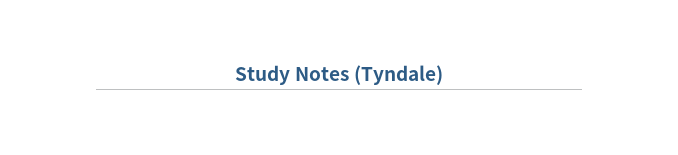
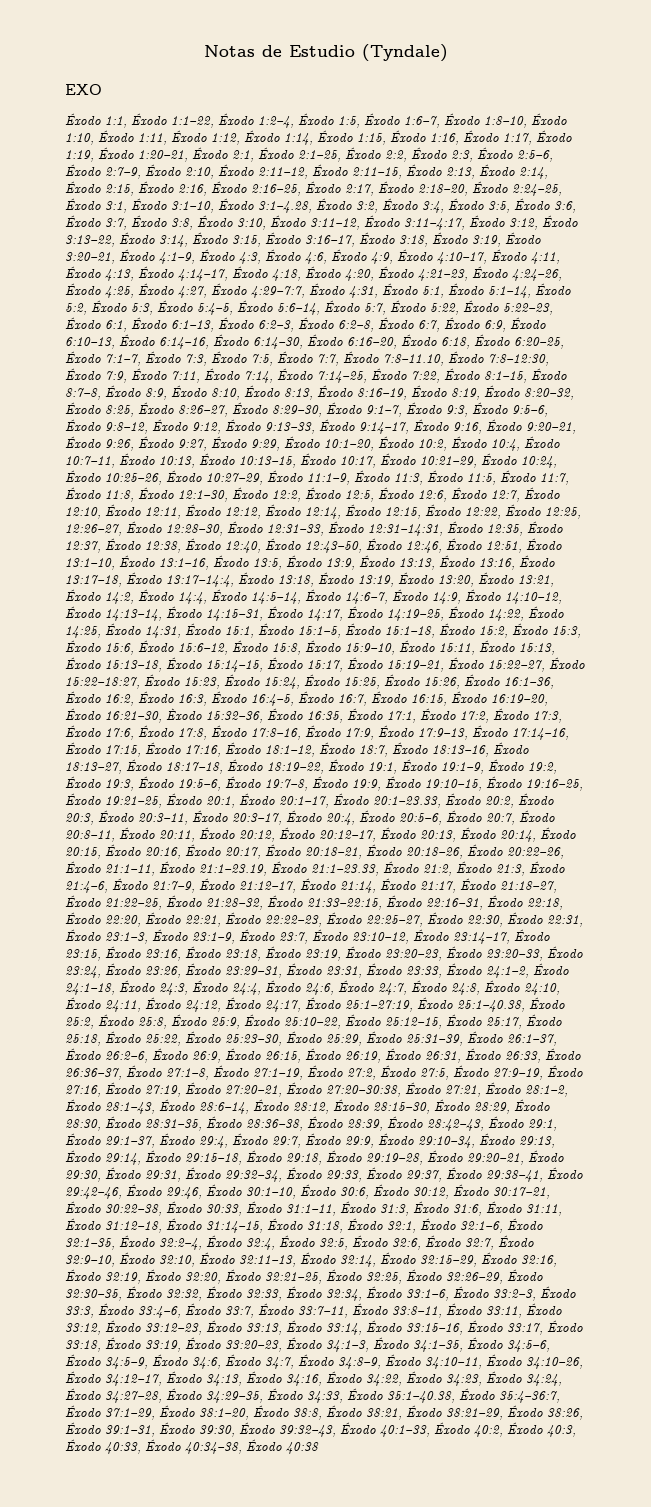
- Study Notes (Tyndale)
+ Notas de Estudio (Tyndale)
+ EXO
+ Éxodo 1:1, Éxodo 1:1–22, Éxodo 1:2–4, Éxodo 1:5, Éxodo 1:6–7, Éxodo 1:8–10, Éxodo 1:10, Éxodo 1:11, Éxodo 1:12, Éxodo 1:14, Éxodo 1:15, Éxodo 1:16, Éxodo 1:17, Éxodo 1:19, Éxodo 1:20–21, Éxodo 2:1, Éxodo 2:1–25, Éxodo 2:2, Éxodo 2:3, Éxodo 2:5–6, Éxodo 2:7–9, Éxodo 2:10, Éxodo 2:11–12, Éxodo 2:11–15, Éxodo 2:13, Éxodo 2:14, Éxodo 2:15, Éxodo 2:16, Éxodo 2:16–25, Éxodo 2:17, Éxodo 2:18–20, Éxodo 2:24–25, Éxodo 3:1, Éxodo 3:1–10, Éxodo 3:1–4.28, Éxodo 3:2, Éxodo 3:4, Éxodo 3:5, Éxodo 3:6, Éxodo 3:7, Éxodo 3:8, Éxodo 3:10, Éxodo 3:11–12, Éxodo 3:11–4:17, Éxodo 3:12, Éxodo 3:13–22, Éxodo 3:14, Éxodo 3:15, Éxodo 3:16–17, Éxodo 3:18, Éxodo 3:19, Éxodo 3:20–21, Éxodo 4:1–9, Éxodo 4:3, Éxodo 4:6, Éxodo 4:9, Éxodo 4:10–17, Éxodo 4:11, Éxodo 4:13, Éxodo 4:14–17, Éxodo 4:18, Éxodo 4:20, Éxodo 4:21–23, Éxodo 4:24–26, Éxodo 4:25, Éxodo 4:27, Éxodo 4:29–7:7, Éxodo 4:31, Éxodo 5:1, Éxodo 5:1–14, Éxodo 5:2, Éxodo 5:3, Éxodo 5:4–5, Éxodo 5:6–14, Éxodo 5:7, Éxodo 5:22, Éxodo 5:22–23, Éxodo 6:1, Éxodo 6:1–13, Éxodo 6:2–3, Éxodo 6:2–8, Éxodo 6:7, Éxodo 6:9, Éxodo 6:10–13, Éxodo 6:14–16, Éxodo 6:14–30, Éxodo 6:16–20, Éxodo 6:18, Éxodo 6:20–25, Éxodo 7:1–7, Éxodo 7:3, Éxodo 7:5, Éxodo 7:7, Éxodo 7:8–11.10, Éxodo 7:8–12:30, Éxodo 7:9, Éxodo 7:11, Éxodo 7:14, Éxodo 7:14–25, Éxodo 7:22, Éxodo 8:1–15, Éxodo 8:7–8, Éxodo 8:9, Éxodo 8:10, Éxodo 8:13, Éxodo 8:16–19, Éxodo 8:19, Éxodo 8:20–32, Éxodo 8:25, Éxodo 8:26–27, Éxodo 8:29–30, Éxodo 9:1–7, Éxodo 9:3, Éxodo 9:5–6, Éxodo 9:8–12, Éxodo 9:12, Éxodo 9:13–33, Éxodo 9:14–17, Éxodo 9:16, Éxodo 9:20–21, Éxodo 9:26, Éxodo 9:27, Éxodo 9:29, Éxodo 10:1–20, Éxodo 10:2, Éxodo 10:4, Éxodo 10:7–11, Éxodo 10:13, Éxodo 10:13–15, Éxodo 10:17, Éxodo 10:21–29, Éxodo 10:24, Éxodo 10:25–26, Éxodo 10:27–29, Éxodo 11:1–9, Éxodo 11:3, Éxodo 11:5, Éxodo 11:7, Éxodo 11:8, Éxodo 12:1–30, Éxodo 12:2, Éxodo 12:5, Éxodo 12:6, Éxodo 12:7, Éxodo 12:10, Éxodo 12:11, Éxodo 12:12, Éxodo 12:14, Éxodo 12:15, Éxodo 12:22, Éxodo 12:25, 12:26–27, Éxodo 12:28–30, Éxodo 12:31–33, Éxodo 12:31–14:31, Éxodo 12:35, Éxodo 12:37, Éxodo 12:38, Éxodo 12:40, Éxodo 12:43–50, Éxodo 12:46, Éxodo 12:51, Éxodo 13:1–10, Éxodo 13:1–16, Éxodo 13:5, Éxodo 13:9, Éxodo 13:13, Éxodo 13:16, Éxodo 13:17–18, Éxodo 13:17–14:4, Éxodo 13:18, Éxodo 13:19, Éxodo 13:20, Éxodo 13:21, Éxodo 14:2, Éxodo 14:4, Éxodo 14:5–14, Éxodo 14:6–7, Éxodo 14:9, Éxodo 14:10–12, Éxodo 14:13–14, Éxodo 14:15–31, Éxodo 14:17, Éxodo 14:19–25, Éxodo 14:22, Éxodo 14:25, Éxodo 14:31, Éxodo 15:1, Éxodo 15:1–5, Éxodo 15:1–18, Éxodo 15:2, Éxodo 15:3, Éxodo 15:6, Éxodo 15:6–12, Éxodo 15:8, Éxodo 15:9–10, Éxodo 15:11, Éxodo 15:13, Éxodo 15:13–18, Éxodo 15:14–15, Éxodo 15:17, Éxodo 15:19–21, Éxodo 15:22–27, Éxodo 15:22–18:27, Éxodo 15:23, Éxodo 15:24, Éxodo 15:25, Éxodo 15:26, Éxodo 16:1–36, Éxodo 16:2, Éxodo 16:3, Éxodo 16:4–5, Éxodo 16:7, Éxodo 16:15, Éxodo 16:19–20, Éxodo 16:21–30, Èxodo 15:32–36, Éxodo 16:35, Éxodo 17:1, Éxodo 17:2, Éxodo 17:3, Éxodo 17:6, Éxodo 17:8, Éxodo 17:8–16, Éxodo 17:9, Éxodo 17:9–13, Éxodo 17:14–16, Éxodo 17:15, Éxodo 17:16, Éxodo 18:1–12, Éxodo 18:7, Éxodo 18:13–16, Éxodo 18:13–27, Éxodo 18:17–18, Éxodo 18:19–22, Éxodo 19:1, Éxodo 19:1–9, Éxodo 19:2, Éxodo 19:3, Éxodo 19:5–6, Éxodo 19:7–8, Éxodo 19:9, Éxodo 19:10–15, Éxodo 19:16–25, Éxodo 19:21–25, Éxodo 20:1, Éxodo 20:1–17, Éxodo 20:1–23.33, Éxodo 20:2, Éxodo 20:3, Éxodo 20:3–11, Éxodo 20:3–17, Éxodo 20:4, Éxodo 20:5–6, Éxodo 20:7, Éxodo 20:8–11, Éxodo 20:11, Éxodo 20:12, Éxodo 20:12–17, Éxodo 20:13, Éxodo 20:14, Éxodo 20:15, Éxodo 20:16, Éxodo 20:17, Éxodo 20:18–21, Éxodo 20:18–26, Éxodo 20:22–26, Éxodo 21:1–11, Éxodo 21:1–23.19, Éxodo 21:1–23.33, Éxodo 21:2, Éxodo 21:3, Éxodo 21:4–6, Éxodo 21:7–9, Éxodo 21:12–17, Éxodo 21:14, Éxodo 21:17, Éxodo 21:18–27, Éxodo 21:22–25, Éxodo 21:28–32, Éxodo 21:33–22:15, Éxodo 22:16–31, Éxodo 22:18, Éxodo 22:20, Éxodo 22:21, Éxodo 22:22–23, Éxodo 22:25–27, Éxodo 22:30, Éxodo 22:31, Éxodo 23:1–3, Éxodo 23:1–9, Éxodo 23:7, Éxodo 23:10–12, Éxodo 23:14–17, Éxodo 23:15, Éxodo 23:16, Éxodo 23:18, Éxodo 23:19, Éxodo 23:20–23, Éxodo 23:20–33, Éxodo 23:24, Éxodo 23:26, Éxodo 23:29–31, Éxodo 23:31, Éxodo 23:33, Éxodo 24:1–2, Éxodo 24:1–18, Éxodo 24:3, Éxodo 24:4, Éxodo 24:6, Éxodo 24:7, Éxodo 24:8, Éxodo 24:10, Éxodo 24:11, Éxodo 24:12, Éxodo 24:17, Éxodo 25:1–27:19, Éxodo 25:1–40.38, Éxodo 25:2, Éxodo 25:8, Éxodo 25:9, Éxodo 25:10–22, Éxodo 25:12–15, Éxodo 25:17, Éxodo 25:18, Éxodo 25:22, Éxodo 25:23–30, Éxodo 25:29, Éxodo 25:31–39, Éxodo 26:1–37, Éxodo 26:2–6, Éxodo 26:9, Éxodo 26:15, Éxodo 26:19, Éxodo 26:31, Éxodo 26:33, Éxodo 26:36–37, Éxodo 27:1–8, Éxodo 27:1–19, Éxodo 27:2, Éxodo 27:5, Éxodo 27:9–19, Éxodo 27:16, Éxodo 27:19, Éxodo 27:20–21, Éxodo 27:20–30:38, Éxodo 27:21, Éxodo 28:1–2, Éxodo 28:1–43, Éxodo 28:6–14, Éxodo 28:12, Éxodo 28:15–30, Éxodo 28:29, Éxodo 28:30, Éxodo 28:31–35, Éxodo 28:36–38, Éxodo 28:39, Éxodo 28:42–43, Éxodo 29:1, Éxodo 29:1–37, Éxodo 29:4, Éxodo 29:7, Éxodo 29:9, Éxodo 29:10–34, Éxodo 29:13, Éxodo 29:14, Éxodo 29:15–18, Éxodo 29:18, Éxodo 29:19–28, Éxodo 29:20–21, Éxodo 29:30, Éxodo 29:31, Éxodo 29:32–34, Éxodo 29:33, Éxodo 29:37, Éxodo 29:38–41, Éxodo 29:42–46, Éxodo 29:46, Éxodo 30:1–10, Éxodo 30:6, Éxodo 30:12, Éxodo 30:17–21, Éxodo 30:22–38, Éxodo 30:33, Éxodo 31:1–11, Éxodo 31:3, Éxodo 31:6, Éxodo 31:11, Éxodo 31:12–18, Éxodo 31:14–15, Éxodo 31:18, Éxodo 32:1, Éxodo 32:1–6, Éxodo 32:1–35, Éxodo 32:2–4, Éxodo 32:4, Éxodo 32:5, Éxodo 32:6, Éxodo 32:7, Éxodo 32:9–10, Éxodo 32:10, Éxodo 32:11–13, Éxodo 32:14, Éxodo 32:15–29, Éxodo 32:16, Éxodo 32:19, Éxodo 32:20, Éxodo 32:21–25, Éxodo 32:25, Éxodo 32:26–29, Éxodo 32:30–35, Éxodo 32:32, Éxodo 32:33, Éxodo 32:34, Éxodo 33:1–6, Éxodo 33:2–3, Éxodo 33:3, Éxodo 33:4–6, Éxodo 33:7, Éxodo 33:7–11, Éxodo 33:8–11, Éxodo 33:11, Éxodo 33:12, Éxodo 33:12–23, Éxodo 33:13, Éxodo 33:14, Éxodo 33:15–16, Éxodo 33:17, Éxodo 33:18, Éxodo 33:19, Éxodo 33:20–23, Éxodo 34:1–3, Éxodo 34:1–35, Éxodo 34:5–6, Éxodo 34:5–9, Éxodo 34:6, Éxodo 34:7, Éxodo 34:8–9, Éxodo 34:10–11, Éxodo 34:10–26, Éxodo 34:12–17, Éxodo 34:13, Éxodo 34:16, Éxodo 34:22, Éxodo 34:23, Éxodo 34:24, Éxodo 34:27–28, Éxodo 34:29–35, Éxodo 34:33, Éxodo 35:1–40.38, Éxodo 35:4–36:7, Éxodo 37:1–29, Éxodo 38:1–20, Éxodo 38:8, Éxodo 38:21, Éxodo 38:21–29, Éxodo 38:26, Éxodo 39:1–31, Éxodo 39:30, Éxodo 39:32–43, Éxodo 40:1–33, Éxodo 40:2, Éxodo 40:3, Éxodo 40:33, Éxodo 40:34–38, Éxodo 40:38

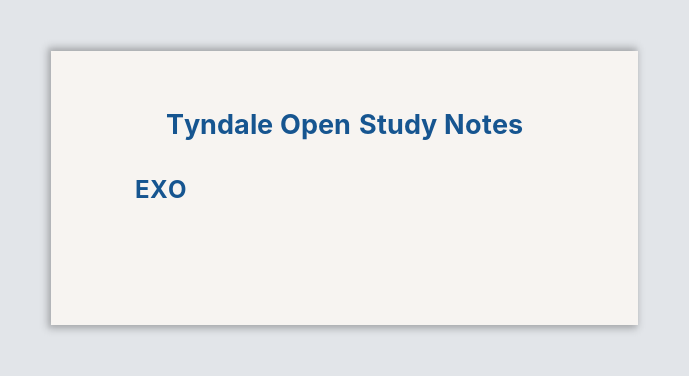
- Notas de Estudio (Tyndale)
+ Tyndale Open Study Notes
  EXO
- Éxodo 1:1, Éxodo 1:1–22, Éxodo 1:2–4, Éxodo 1:5, Éxodo 1:6–7, Éxodo 1:8–10, Éxodo 1:10, Éxodo 1:11, Éxodo 1:12, Éxodo 1:14, Éxodo 1:15, Éxodo 1:16, Éxodo 1:17, Éxodo 1:19, Éxodo 1:20–21, Éxodo 2:1, Éxodo 2:1–25, Éxodo 2:2, Éxodo 2:3, Éxodo 2:5–6, Éxodo 2:7–9, Éxodo 2:10, Éxodo 2:11–12, Éxodo 2:11–15, Éxodo 2:13, Éxodo 2:14, Éxodo 2:15, Éxodo 2:16, Éxodo 2:16–25, Éxodo 2:17, Éxodo 2:18–20, Éxodo 2:24–25, Éxodo 3:1, Éxodo 3:1–10, Éxodo 3:1–4.28, Éxodo 3:2, Éxodo 3:4, Éxodo 3:5, Éxodo 3:6, Éxodo 3:7, Éxodo 3:8, Éxodo 3:10, Éxodo 3:11–12, Éxodo 3:11–4:17, Éxodo 3:12, Éxodo 3:13–22, Éxodo 3:14, Éxodo 3:15, Éxodo 3:16–17, Éxodo 3:18, Éxodo 3:19, Éxodo 3:20–21, Éxodo 4:1–9, Éxodo 4:3, Éxodo 4:6, Éxodo 4:9, Éxodo 4:10–17, Éxodo 4:11, Éxodo 4:13, Éxodo 4:14–17, Éxodo 4:18, Éxodo 4:20, Éxodo 4:21–23, Éxodo 4:24–26, Éxodo 4:25, Éxodo 4:27, Éxodo 4:29–7:7, Éxodo 4:31, Éxodo 5:1, Éxodo 5:1–14, Éxodo 5:2, Éxodo 5:3, Éxodo 5:4–5, Éxodo 5:6–14, Éxodo 5:7, Éxodo 5:22, Éxodo 5:22–23, Éxodo 6:1, Éxodo 6:1–13, Éxodo 6:2–3, Éxodo 6:2–8, Éxodo 6:7, Éxodo 6:9, Éxodo 6:10–13, Éxodo 6:14–16, Éxodo 6:14–30, Éxodo 6:16–20, Éxodo 6:18, Éxodo 6:20–25, Éxodo 7:1–7, Éxodo 7:3, Éxodo 7:5, Éxodo 7:7, Éxodo 7:8–11.10, Éxodo 7:8–12:30, Éxodo 7:9, Éxodo 7:11, Éxodo 7:14, Éxodo 7:14–25, Éxodo 7:22, Éxodo 8:1–15, Éxodo 8:7–8, Éxodo 8:9, Éxodo 8:10, Éxodo 8:13, Éxodo 8:16–19, Éxodo 8:19, Éxodo 8:20–32, Éxodo 8:25, Éxodo 8:26–27, Éxodo 8:29–30, Éxodo 9:1–7, Éxodo 9:3, Éxodo 9:5–6, Éxodo 9:8–12, Éxodo 9:12, Éxodo 9:13–33, Éxodo 9:14–17, Éxodo 9:16, Éxodo 9:20–21, Éxodo 9:26, Éxodo 9:27, Éxodo 9:29, Éxodo 10:1–20, Éxodo 10:2, Éxodo 10:4, Éxodo 10:7–11, Éxodo 10:13, Éxodo 10:13–15, Éxodo 10:17, Éxodo 10:21–29, Éxodo 10:24, Éxodo 10:25–26, Éxodo 10:27–29, Éxodo 11:1–9, Éxodo 11:3, Éxodo 11:5, Éxodo 11:7, Éxodo 11:8, Éxodo 12:1–30, Éxodo 12:2, Éxodo 12:5, Éxodo 12:6, Éxodo 12:7, Éxodo 12:10, Éxodo 12:11, Éxodo 12:12, Éxodo 12:14, Éxodo 12:15, Éxodo 12:22, Éxodo 12:25, 12:26–27, Éxodo 12:28–30, Éxodo 12:31–33, Éxodo 12:31–14:31, Éxodo 12:35, Éxodo 12:37, Éxodo 12:38, Éxodo 12:40, Éxodo 12:43–50, Éxodo 12:46, Éxodo 12:51, Éxodo 13:1–10, Éxodo 13:1–16, Éxodo 13:5, Éxodo 13:9, Éxodo 13:13, Éxodo 13:16, Éxodo 13:17–18, Éxodo 13:17–14:4, Éxodo 13:18, Éxodo 13:19, Éxodo 13:20, Éxodo 13:21, Éxodo 14:2, Éxodo 14:4, Éxodo 14:5–14, Éxodo 14:6–7, Éxodo 14:9, Éxodo 14:10–12, Éxodo 14:13–14, Éxodo 14:15–31, Éxodo 14:17, Éxodo 14:19–25, Éxodo 14:22, Éxodo 14:25, Éxodo 14:31, Éxodo 15:1, Éxodo 15:1–5, Éxodo 15:1–18, Éxodo 15:2, Éxodo 15:3, Éxodo 15:6, Éxodo 15:6–12, Éxodo 15:8, Éxodo 15:9–10, Éxodo 15:11, Éxodo 15:13, Éxodo 15:13–18, Éxodo 15:14–15, Éxodo 15:17, Éxodo 15:19–21, Éxodo 15:22–27, Éxodo 15:22–18:27, Éxodo 15:23, Éxodo 15:24, Éxodo 15:25, Éxodo 15:26, Éxodo 16:1–36, Éxodo 16:2, Éxodo 16:3, Éxodo 16:4–5, Éxodo 16:7, Éxodo 16:15, Éxodo 16:19–20, Éxodo 16:21–30, Èxodo 15:32–36, Éxodo 16:35, Éxodo 17:1, Éxodo 17:2, Éxodo 17:3, Éxodo 17:6, Éxodo 17:8, Éxodo 17:8–16, Éxodo 17:9, Éxodo 17:9–13, Éxodo 17:14–16, Éxodo 17:15, Éxodo 17:16, Éxodo 18:1–12, Éxodo 18:7, Éxodo 18:13–16, Éxodo 18:13–27, Éxodo 18:17–18, Éxodo 18:19–22, Éxodo 19:1, Éxodo 19:1–9, Éxodo 19:2, Éxodo 19:3, Éxodo 19:5–6, Éxodo 19:7–8, Éxodo 19:9, Éxodo 19:10–15, Éxodo 19:16–25, Éxodo 19:21–25, Éxodo 20:1, Éxodo 20:1–17, Éxodo 20:1–23.33, Éxodo 20:2, Éxodo 20:3, Éxodo 20:3–11, Éxodo 20:3–17, Éxodo 20:4, Éxodo 20:5–6, Éxodo 20:7, Éxodo 20:8–11, Éxodo 20:11, Éxodo 20:12, Éxodo 20:12–17, Éxodo 20:13, Éxodo 20:14, Éxodo 20:15, Éxodo 20:16, Éxodo 20:17, Éxodo 20:18–21, Éxodo 20:18–26, Éxodo 20:22–26, Éxodo 21:1–11, Éxodo 21:1–23.19, Éxodo 21:1–23.33, Éxodo 21:2, Éxodo 21:3, Éxodo 21:4–6, Éxodo 21:7–9, Éxodo 21:12–17, Éxodo 21:14, Éxodo 21:17, Éxodo 21:18–27, Éxodo 21:22–25, Éxodo 21:28–32, Éxodo 21:33–22:15, Éxodo 22:16–31, Éxodo 22:18, Éxodo 22:20, Éxodo 22:21, Éxodo 22:22–23, Éxodo 22:25–27, Éxodo 22:30, Éxodo 22:31, Éxodo 23:1–3, Éxodo 23:1–9, Éxodo 23:7, Éxodo 23:10–12, Éxodo 23:14–17, Éxodo 23:15, Éxodo 23:16, Éxodo 23:18, Éxodo 23:19, Éxodo 23:20–23, Éxodo 23:20–33, Éxodo 23:24, Éxodo 23:26, Éxodo 23:29–31, Éxodo 23:31, Éxodo 23:33, Éxodo 24:1–2, Éxodo 24:1–18, Éxodo 24:3, Éxodo 24:4, Éxodo 24:6, Éxodo 24:7, Éxodo 24:8, Éxodo 24:10, Éxodo 24:11, Éxodo 24:12, Éxodo 24:17, Éxodo 25:1–27:19, Éxodo 25:1–40.38, Éxodo 25:2, Éxodo 25:8, Éxodo 25:9, Éxodo 25:10–22, Éxodo 25:12–15, Éxodo 25:17, Éxodo 25:18, Éxodo 25:22, Éxodo 25:23–30, Éxodo 25:29, Éxodo 25:31–39, Éxodo 26:1–37, Éxodo 26:2–6, Éxodo 26:9, Éxodo 26:15, Éxodo 26:19, Éxodo 26:31, Éxodo 26:33, Éxodo 26:36–37, Éxodo 27:1–8, Éxodo 27:1–19, Éxodo 27:2, Éxodo 27:5, Éxodo 27:9–19, Éxodo 27:16, Éxodo 27:19, Éxodo 27:20–21, Éxodo 27:20–30:38, Éxodo 27:21, Éxodo 28:1–2, Éxodo 28:1–43, Éxodo 28:6–14, Éxodo 28:12, Éxodo 28:15–30, Éxodo 28:29, Éxodo 28:30, Éxodo 28:31–35, Éxodo 28:36–38, Éxodo 28:39, Éxodo 28:42–43, Éxodo 29:1, Éxodo 29:1–37, Éxodo 29:4, Éxodo 29:7, Éxodo 29:9, Éxodo 29:10–34, Éxodo 29:13, Éxodo 29:14, Éxodo 29:15–18, Éxodo 29:18, Éxodo 29:19–28, Éxodo 29:20–21, Éxodo 29:30, Éxodo 29:31, Éxodo 29:32–34, Éxodo 29:33, Éxodo 29:37, Éxodo 29:38–41, Éxodo 29:42–46, Éxodo 29:46, Éxodo 30:1–10, Éxodo 30:6, Éxodo 30:12, Éxodo 30:17–21, Éxodo 30:22–38, Éxodo 30:33, Éxodo 31:1–11, Éxodo 31:3, Éxodo 31:6, Éxodo 31:11, Éxodo 31:12–18, Éxodo 31:14–15, Éxodo 31:18, Éxodo 32:1, Éxodo 32:1–6, Éxodo 32:1–35, Éxodo 32:2–4, Éxodo 32:4, Éxodo 32:5, Éxodo 32:6, Éxodo 32:7, Éxodo 32:9–10, Éxodo 32:10, Éxodo 32:11–13, Éxodo 32:14, Éxodo 32:15–29, Éxodo 32:16, Éxodo 32:19, Éxodo 32:20, Éxodo 32:21–25, Éxodo 32:25, Éxodo 32:26–29, Éxodo 32:30–35, Éxodo 32:32, Éxodo 32:33, Éxodo 32:34, Éxodo 33:1–6, Éxodo 33:2–3, Éxodo 33:3, Éxodo 33:4–6, Éxodo 33:7, Éxodo 33:7–11, Éxodo 33:8–11, Éxodo 33:11, Éxodo 33:12, Éxodo 33:12–23, Éxodo 33:13, Éxodo 33:14, Éxodo 33:15–16, Éxodo 33:17, Éxodo 33:18, Éxodo 33:19, Éxodo 33:20–23, Éxodo 34:1–3, Éxodo 34:1–35, Éxodo 34:5–6, Éxodo 34:5–9, Éxodo 34:6, Éxodo 34:7, Éxodo 34:8–9, Éxodo 34:10–11, Éxodo 34:10–26, Éxodo 34:12–17, Éxodo 34:13, Éxodo 34:16, Éxodo 34:22, Éxodo 34:23, Éxodo 34:24, Éxodo 34:27–28, Éxodo 34:29–35, Éxodo 34:33, Éxodo 35:1–40.38, Éxodo 35:4–36:7, Éxodo 37:1–29, Éxodo 38:1–20, Éxodo 38:8, Éxodo 38:21, Éxodo 38:21–29, Éxodo 38:26, Éxodo 39:1–31, Éxodo 39:30, Éxodo 39:32–43, Éxodo 40:1–33, Éxodo 40:2, Éxodo 40:3, Éxodo 40:33, Éxodo 40:34–38, Éxodo 40:38

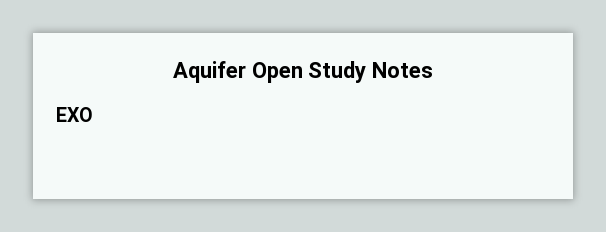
- Tyndale Open Study Notes
+ Aquifer Open Study Notes

